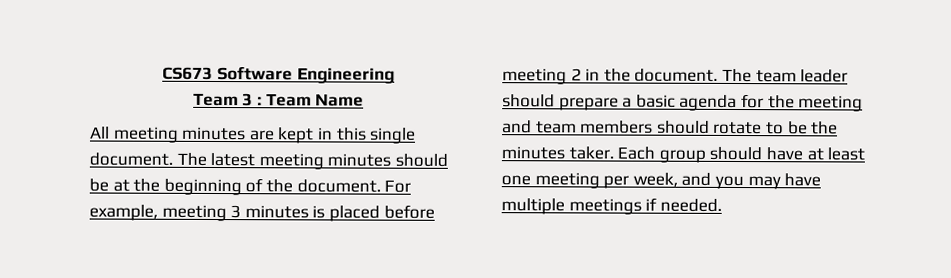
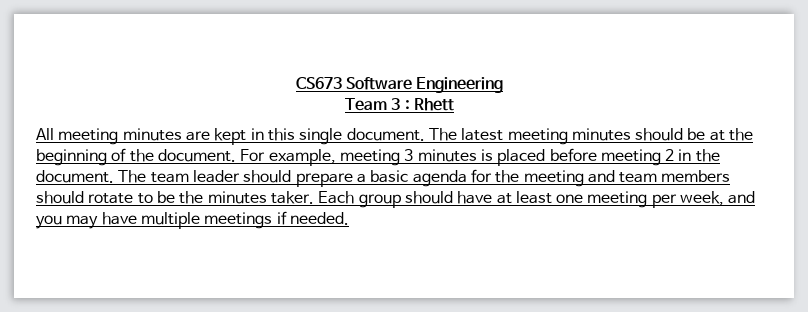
- Team 3 : Team Name
+ Team 3 : Rhett

